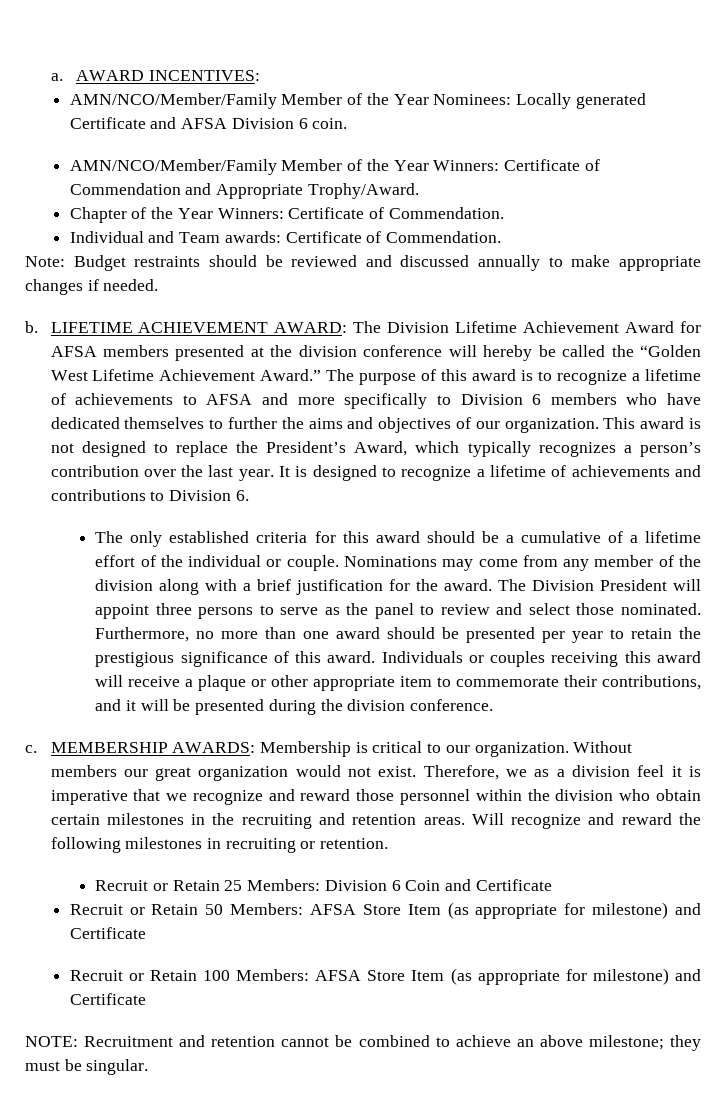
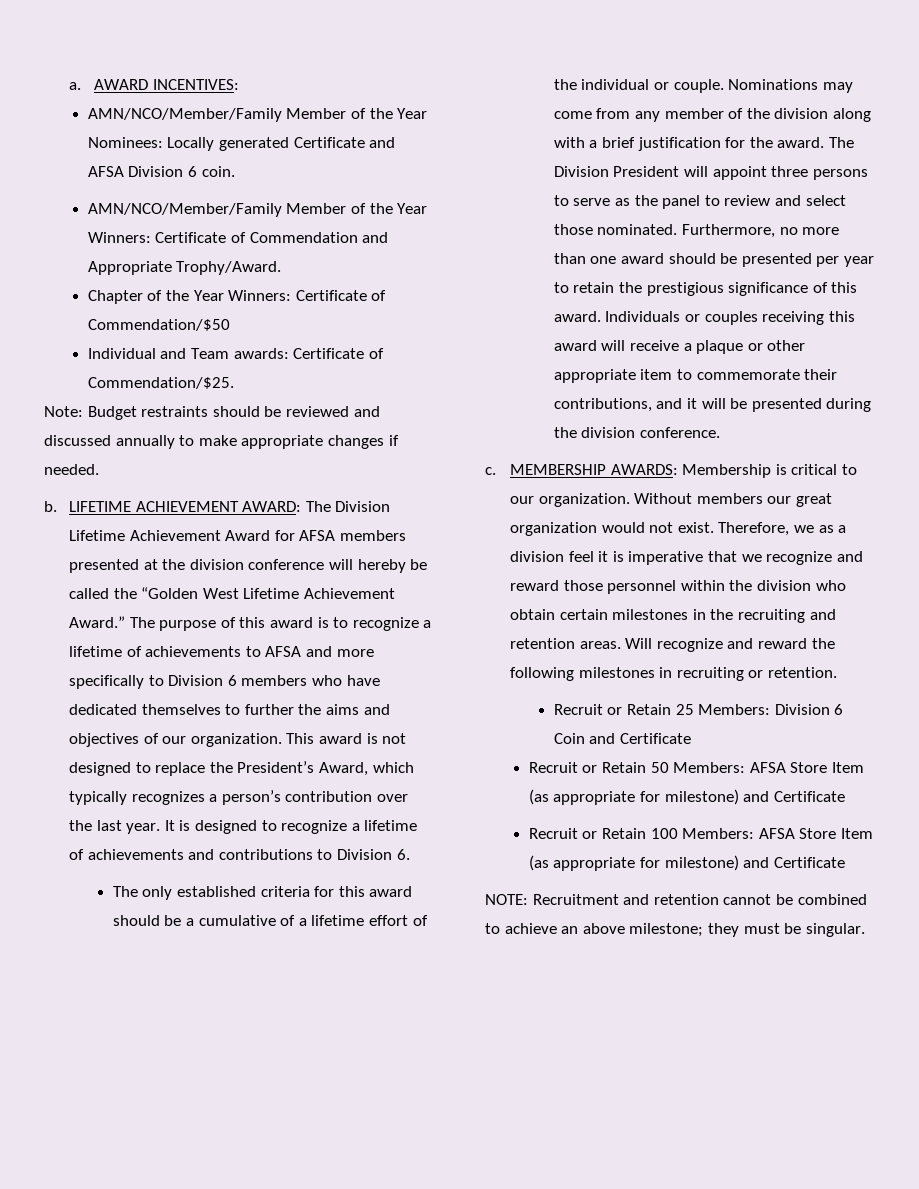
- Chapter of the Year Winners: Certificate of Commendation.
+ Chapter of the Year Winners: Certificate of Commendation/$50
- Individual and Team awards: Certificate of Commendation.
+ Individual and Team awards: Certificate of Commendation/$25.

